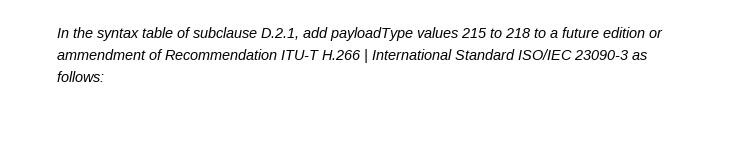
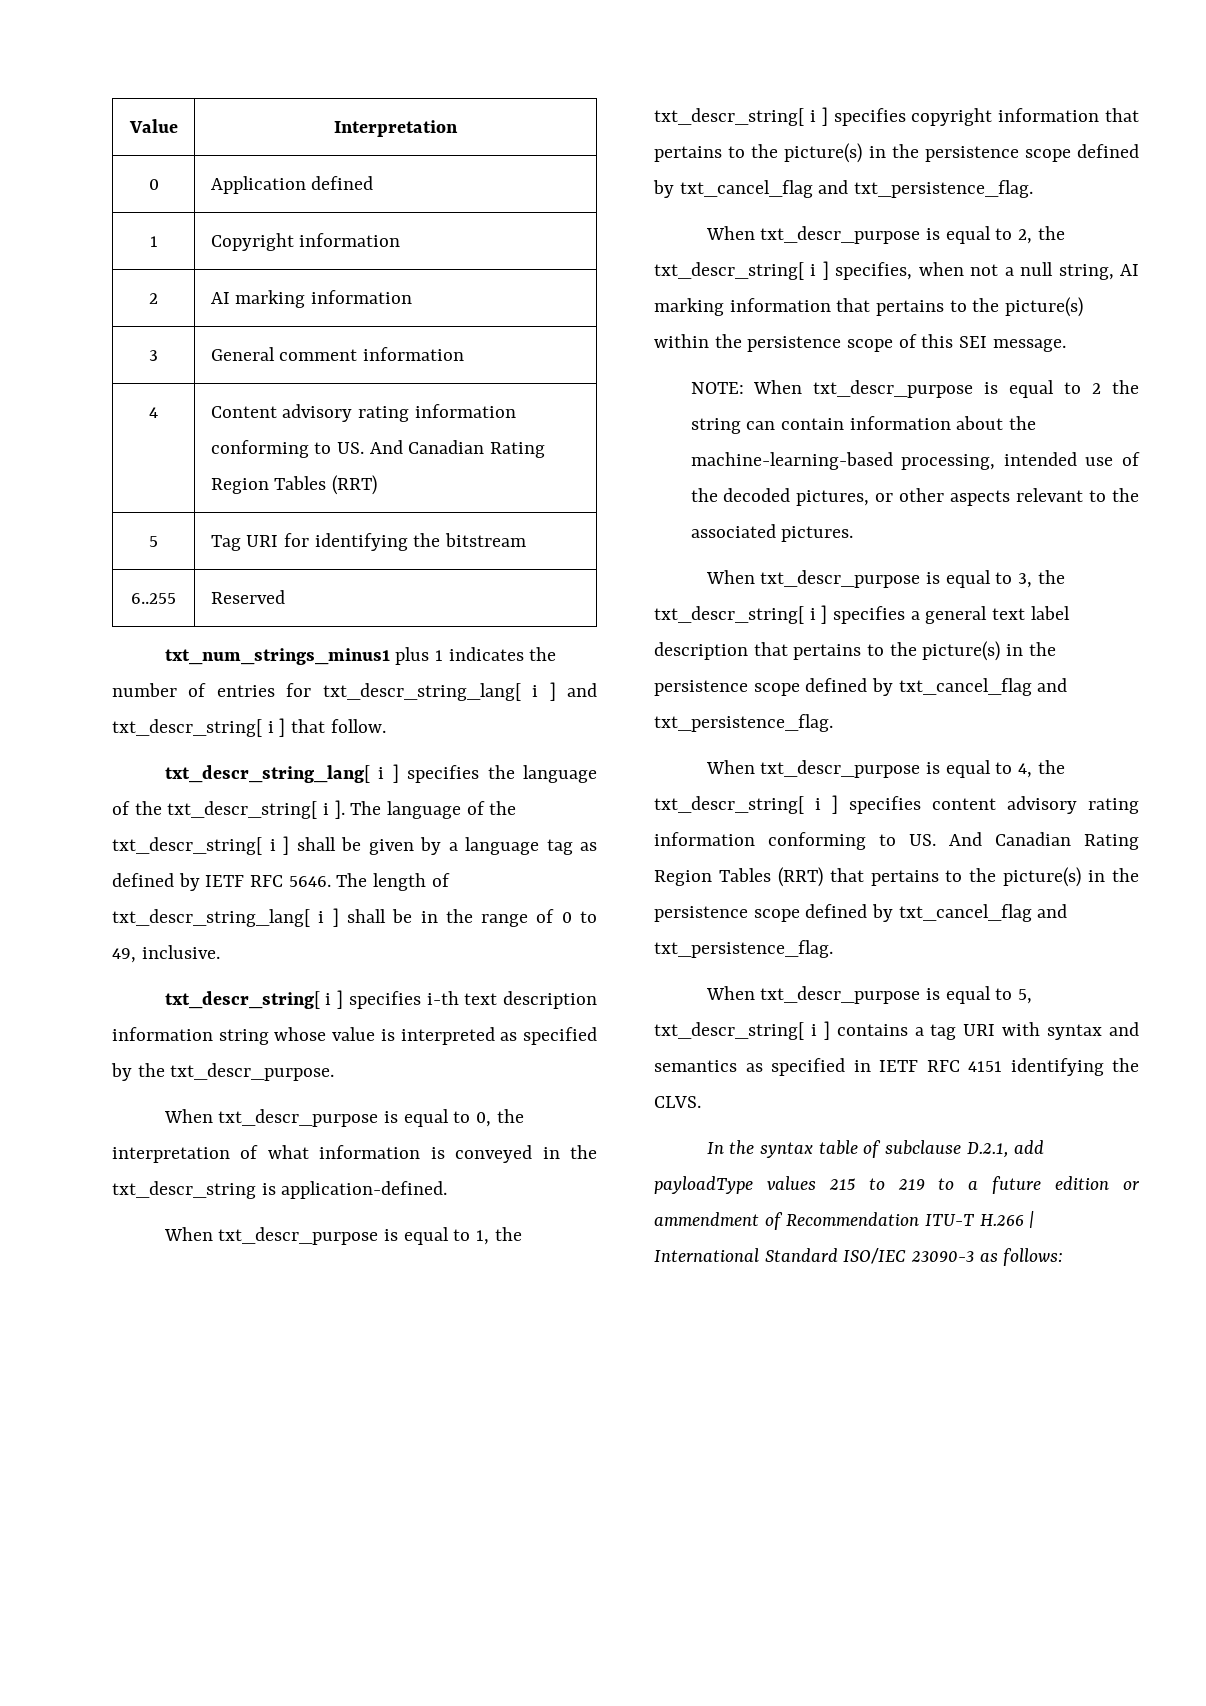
+ Value | Interpretation
+ 0 | Application defined
+ 1 | Copyright information
+ 2 | AI marking information
+ 3 | General comment information
+ 4 | Content advisory rating information conforming to US. And Canadian Rating Region Tables (RRT)
+ 5 | Tag URI for identifying the bitstream
+ 6..255 | Reserved
+ txt_num_strings_minus1 plus 1 indicates the number of entries for txt_descr_string_lang[ i ] and txt_descr_string[ i ] that follow.
+ txt_descr_string_lang[ i ] specifies the language of the txt_descr_string[ i ]. The language of the txt_descr_string[ i ] shall be given by a language tag as defined by IETF RFC 5646. The length of txt_descr_string_lang[ i ] shall be in the range of 0 to 49, inclusive.
+ txt_descr_string[ i ] specifies i-th text description information string whose value is interpreted as specified by the txt_descr_purpose.
+ When txt_descr_purpose is equal to 0, the interpretation of what information is conveyed in the txt_descr_string is application-defined.
+ When txt_descr_purpose is equal to 1, the txt_descr_string[ i ] specifies copyright information that pertains to the picture(s) in the persistence scope defined by txt_cancel_flag and txt_persistence_flag.
+ When txt_descr_purpose is equal to 2, the txt_descr_string[ i ] specifies, when not a null string, AI marking information that pertains to the picture(s) within the persistence scope of this SEI message.
+ NOTE: When txt_descr_purpose is equal to 2 the string can contain information about the machine-learning-based processing, intended use of the decoded pictures, or other aspects relevant to the associated pictures.
+ When txt_descr_purpose is equal to 3, the txt_descr_string[ i ] specifies a general text label description that pertains to the picture(s) in the persistence scope defined by txt_cancel_flag and txt_persistence_flag.
+ When txt_descr_purpose is equal to 4, the txt_descr_string[ i ] specifies content advisory rating information conforming to US. And Canadian Rating Region Tables (RRT) that pertains to the picture(s) in the persistence scope defined by txt_cancel_flag and txt_persistence_flag.
+ When txt_descr_purpose is equal to 5, txt_descr_string[ i ] contains a tag URI with syntax and semantics as specified in IETF RFC 4151 identifying the CLVS.
- In the syntax table of subclause D.2.1, add payloadType values 215 to 218 to a future edition or ammendment of Recommendation ITU-T H.266 | International Standard ISO/IEC 23090-3 as follows:
+ In the syntax table of subclause D.2.1, add payloadType values 215 to 219 to a future edition or ammendment of Recommendation ITU-T H.266 | International Standard ISO/IEC 23090-3 as follows:

